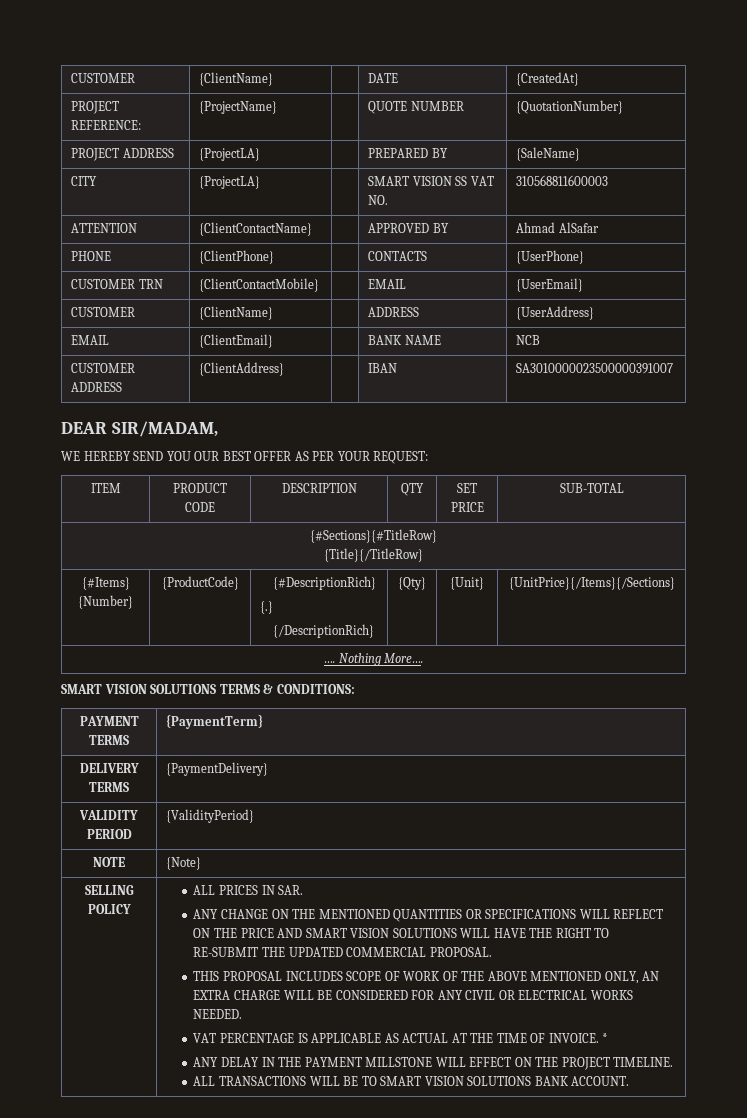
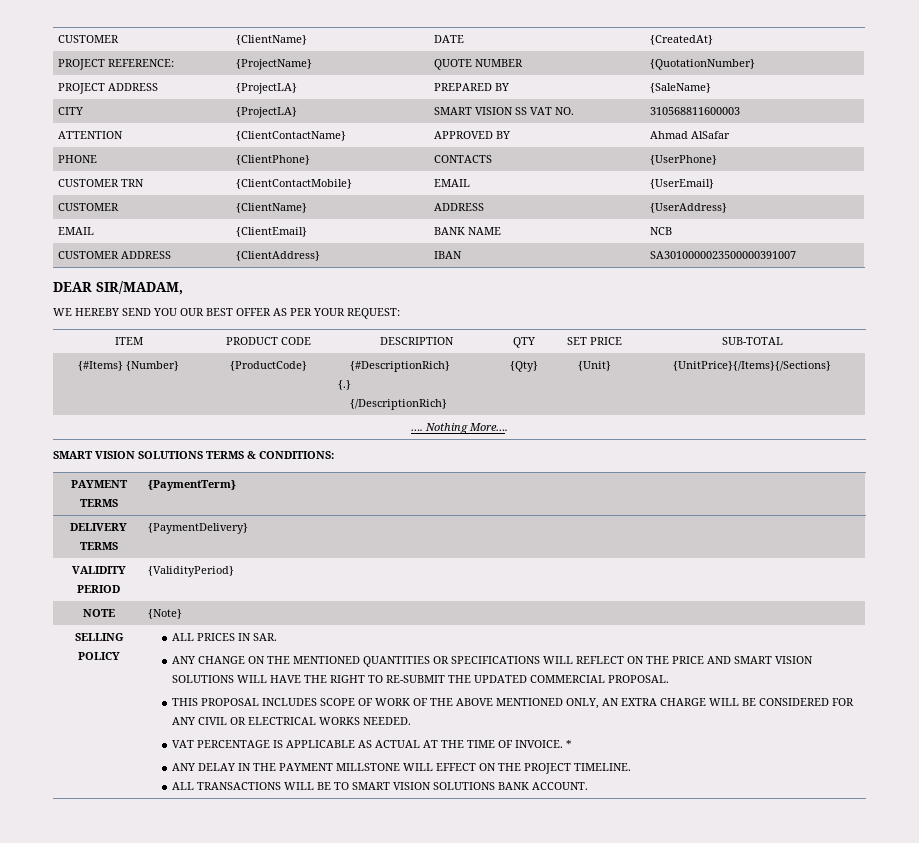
- {#Sections}{#TitleRow}
- {Title}{/TitleRow}

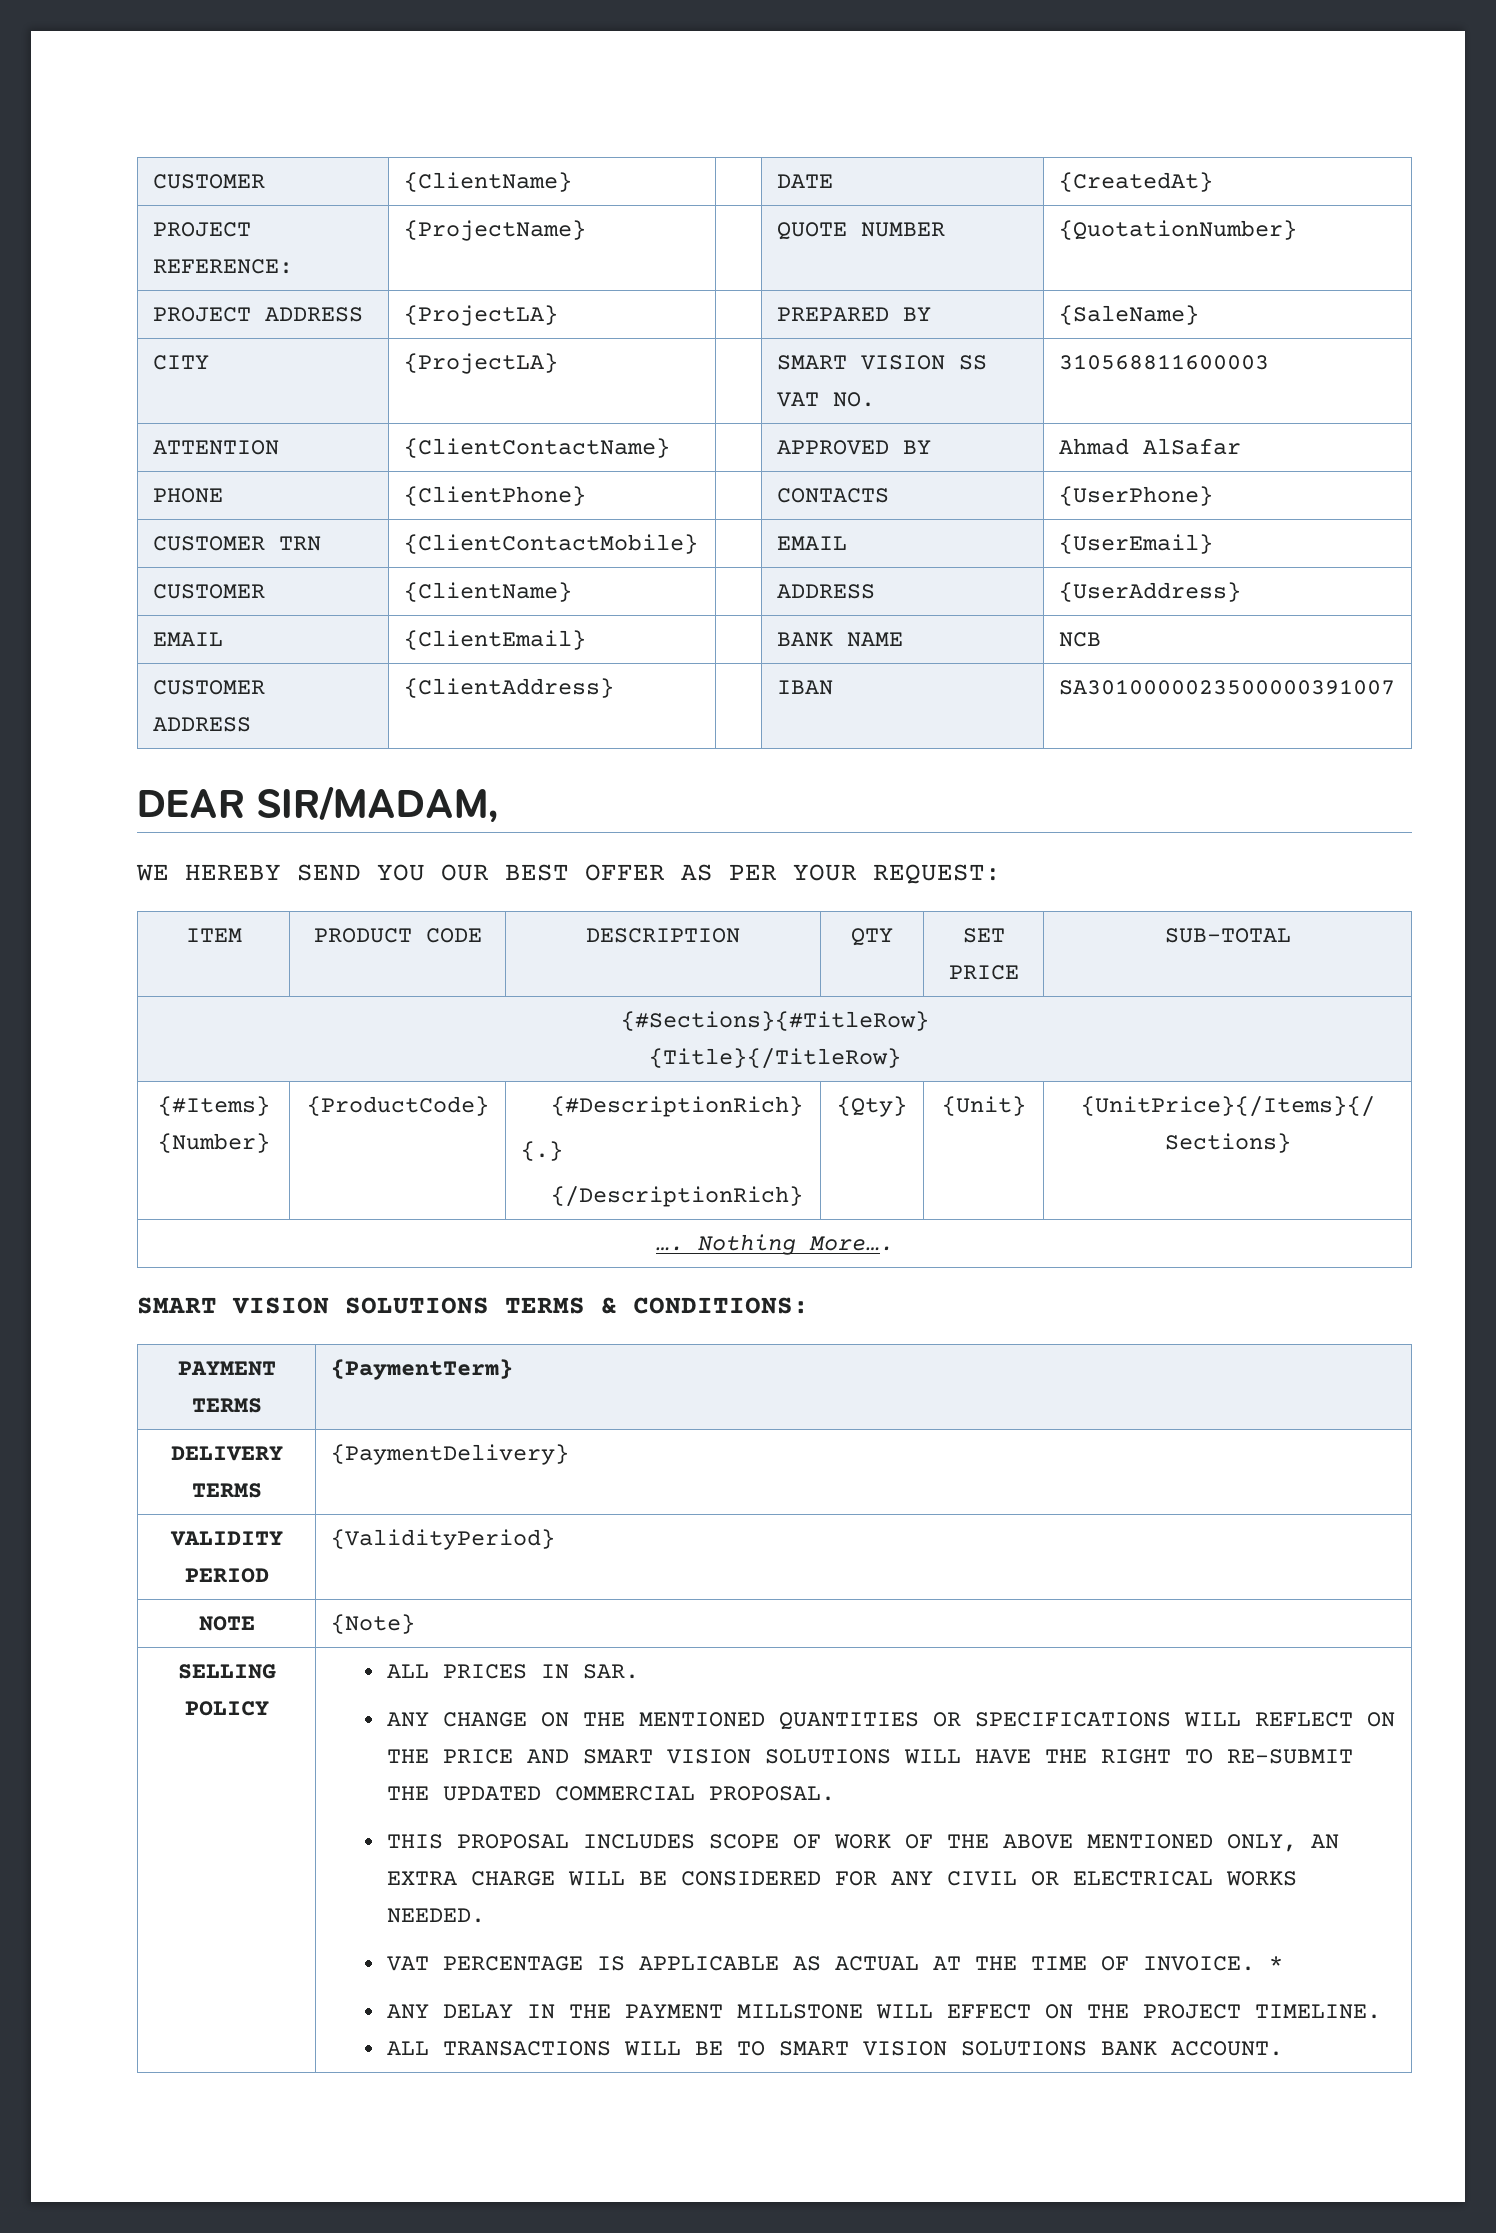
+ {#Sections}{#TitleRow}
+ {Title}{/TitleRow}

